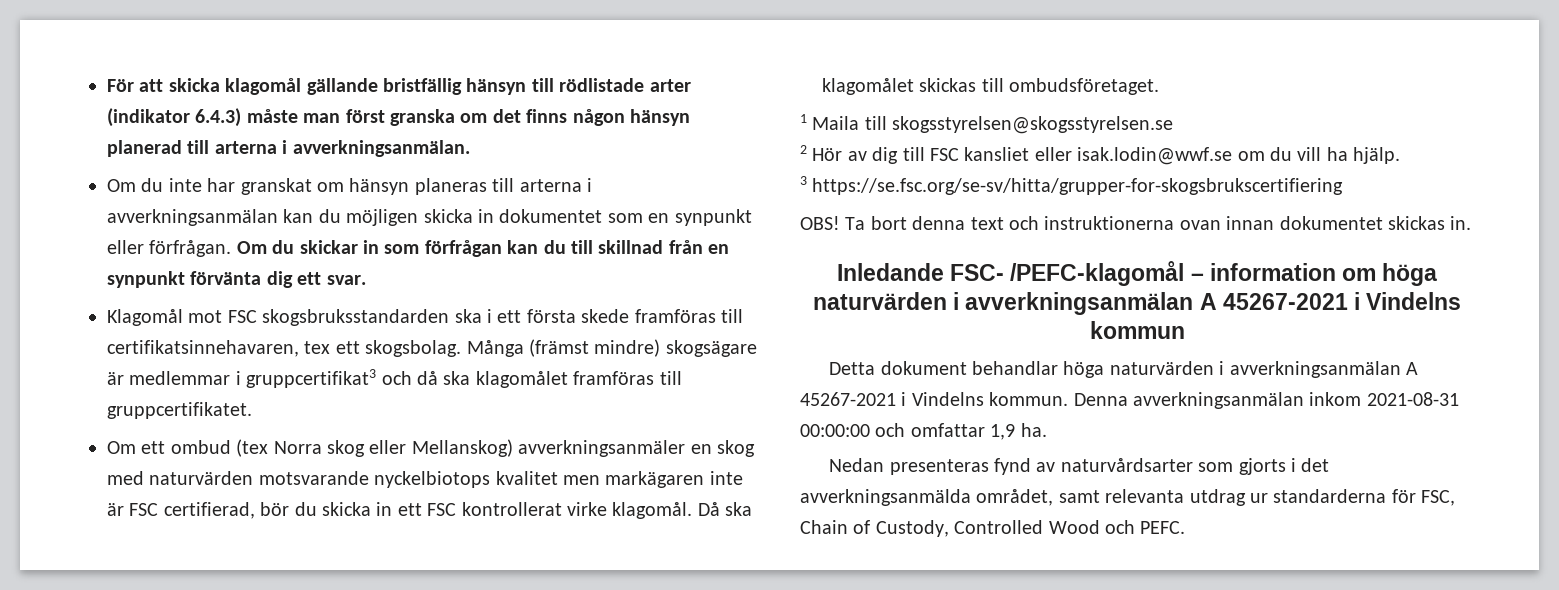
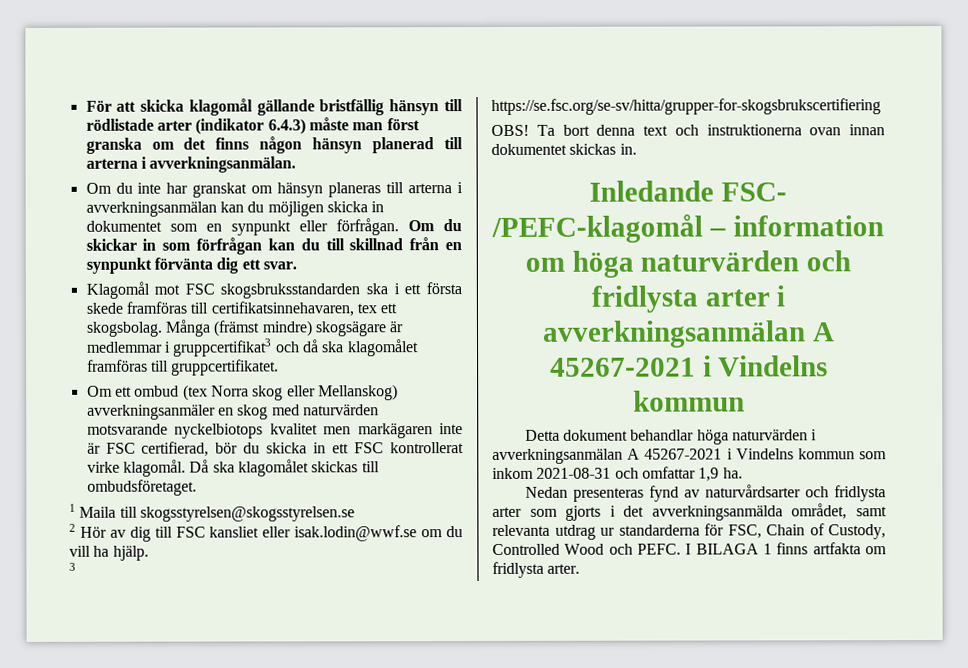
- Inledande FSC- /PEFC-klagomål – information om höga naturvärden i avverkningsanmälan A 45267-2021 i Vindelns kommun
+ Inledande FSC- /PEFC-klagomål – information om höga naturvärden och fridlysta arter i avverkningsanmälan A 45267-2021 i Vindelns kommun
- Detta dokument behandlar höga naturvärden i avverkningsanmälan A 45267-2021 i Vindelns kommun. Denna avverkningsanmälan inkom 2021-08-31 00:00:00 och omfattar 1,9 ha.
+ Detta dokument behandlar höga naturvärden i avverkningsanmälan A 45267-2021 i Vindelns kommun som inkom 2021-08-31 och omfattar 1,9 ha.
- Nedan presenteras fynd av naturvårdsarter som gjorts i det avverkningsanmälda området, samt relevanta utdrag ur standarderna för FSC, Chain of Custody, Controlled Wood och PEFC.
+ Nedan presenteras fynd av naturvårdsarter och fridlysta arter som gjorts i det avverkningsanmälda området, samt relevanta utdrag ur standarderna för FSC, Chain of Custody, Controlled Wood och PEFC.
+ I BILAGA 1 finns artfakta om fridlysta arter.

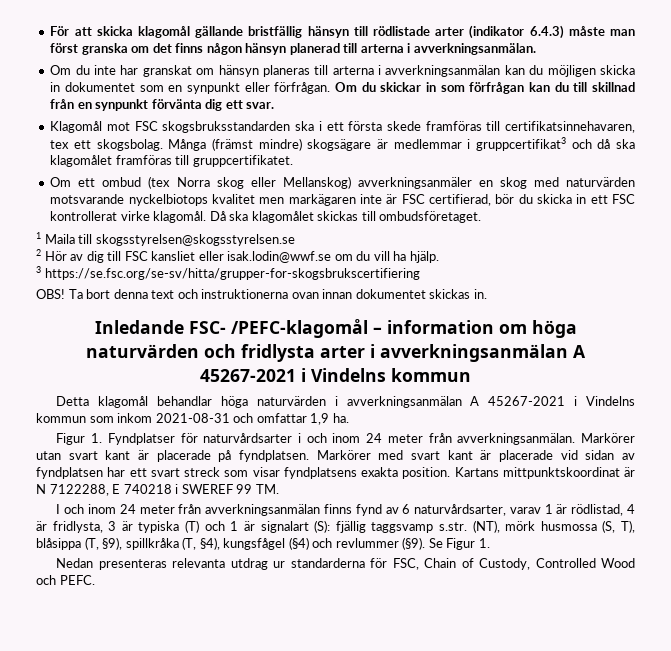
- Detta dokument behandlar höga naturvärden i avverkningsanmälan A 45267-2021 i Vindelns kommun som inkom 2021-08-31 och omfattar 1,9 ha.
+ Detta klagomål behandlar höga naturvärden i avverkningsanmälan A 45267-2021 i Vindelns kommun som inkom 2021-08-31 och omfattar 1,9 ha.
- Nedan presenteras fynd av naturvårdsarter och fridlysta arter som gjorts i det avverkningsanmälda området, samt relevanta utdrag ur standarderna för FSC, Chain of Custody, Controlled Wood och PEFC. I BILAGA 1 finns artfakta om fridlysta arter.
+ Figur 1. Fyndplatser för naturvårdsarter i och inom 24 meter från avverkningsanmälan. Markörer utan svart kant är placerade på fyndplatsen. Markörer med svart kant är placerade vid sidan av fyndplatsen har ett svart streck som visar fyndplatsens exakta position. Kartans mittpunktskoordinat är N 7122288, E 740218 i SWEREF 99 TM.
+ I och inom 24 meter från avverkningsanmälan finns fynd av 6 naturvårdsarter, varav 1 är rödlistad, 4 är fridlysta, 3 är typiska (T) och 1 är signalart (S): fjällig taggsvamp s.str. (NT), mörk husmossa (S, T), blåsippa (T, §9), spillkråka (T, §4), kungsfågel (§4) och revlummer (§9). Se Figur 1.
+ Nedan presenteras relevanta utdrag ur standarderna för FSC, Chain of Custody, Controlled Wood och PEFC.

